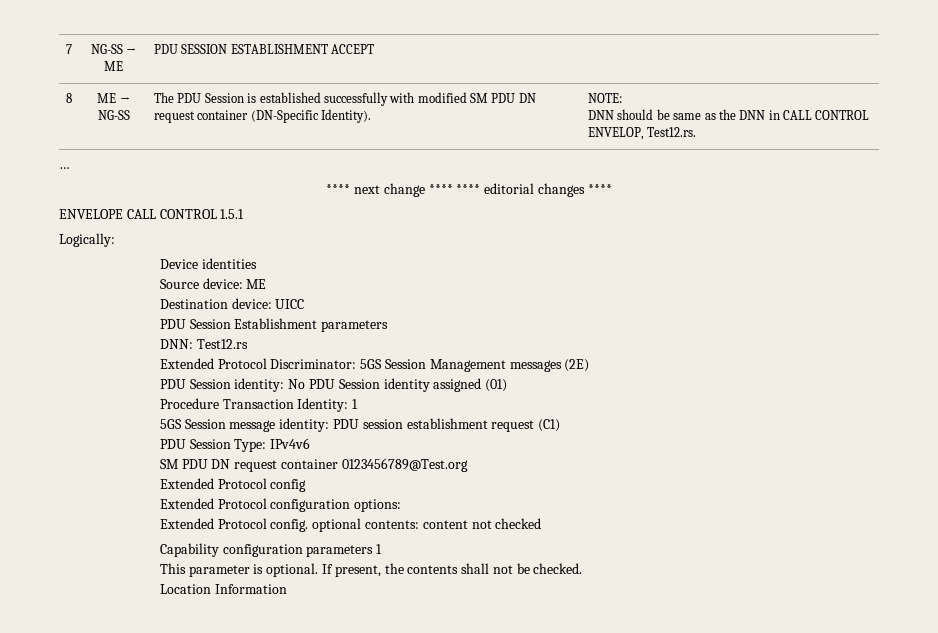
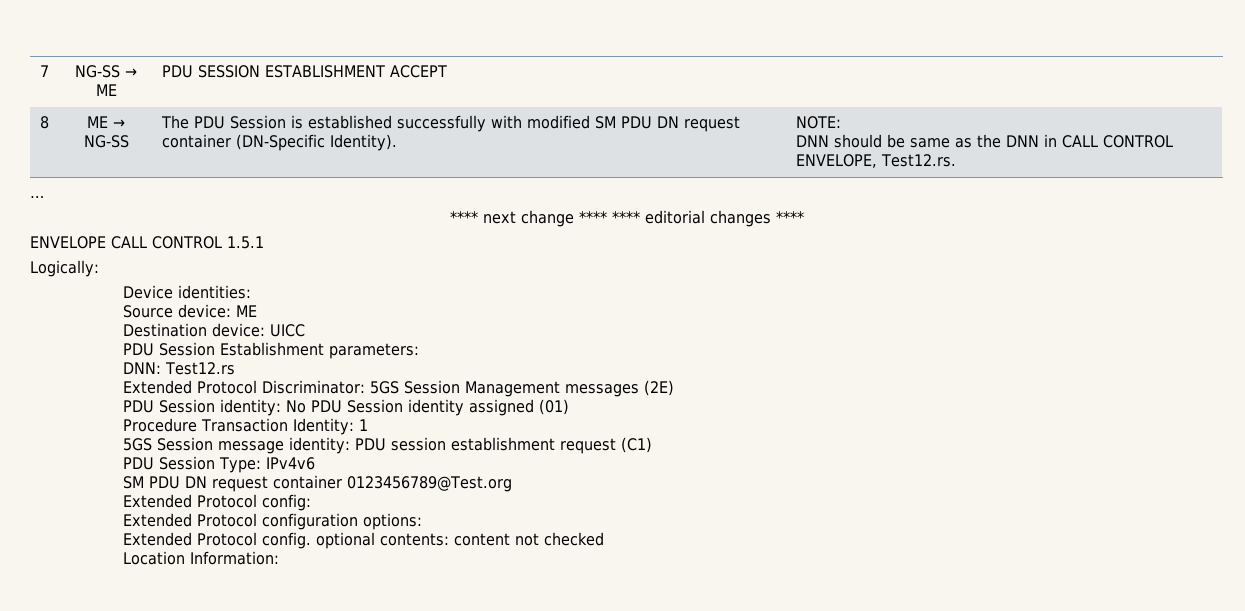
  8 | ME → NG-SS | The PDU Session is established successfully with modified SM PDU DN request container (DN-Specific Identity). | NOTE:
- DNN should be same as the DNN in CALL CONTROL ENVELOP, Test12.rs.
+ DNN should be same as the DNN in CALL CONTROL ENVELOPE, Test12.rs.
- Device identities
+ Device identities:
- PDU Session Establishment parameters
+ PDU Session Establishment parameters:
- Extended Protocol config
+ Extended Protocol config:
- Capability configuration parameters 1
- This parameter is optional. If present, the contents shall not be checked.
- Location Information
+ Location Information:

